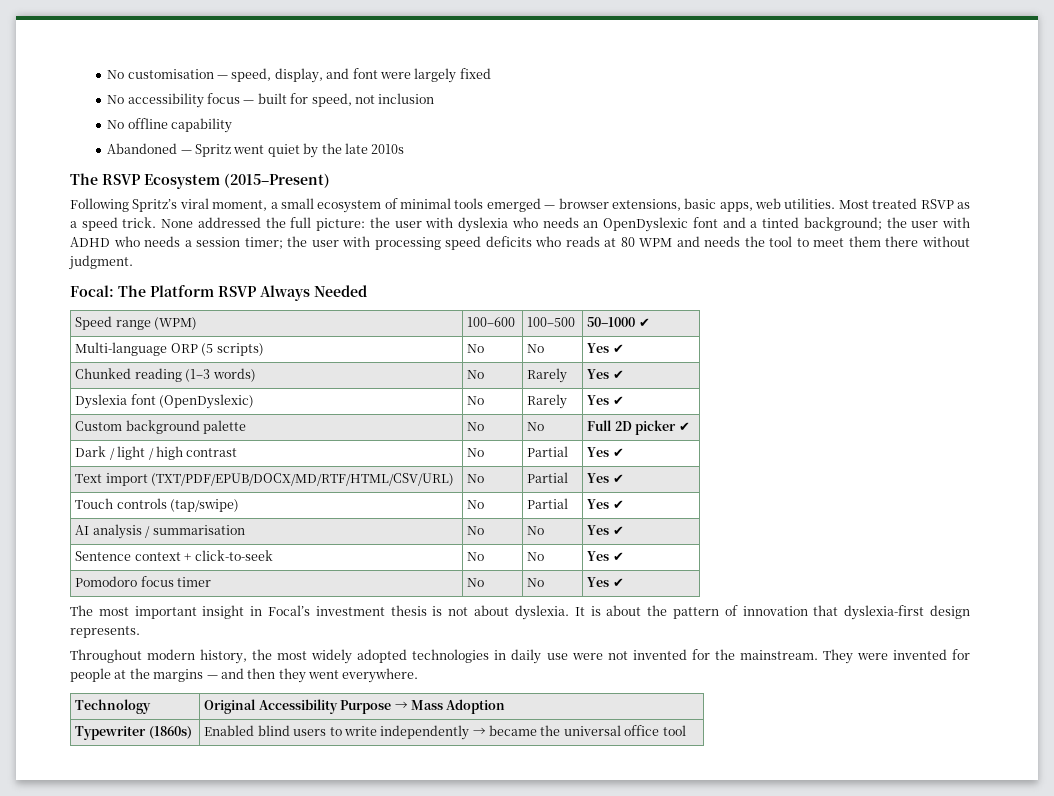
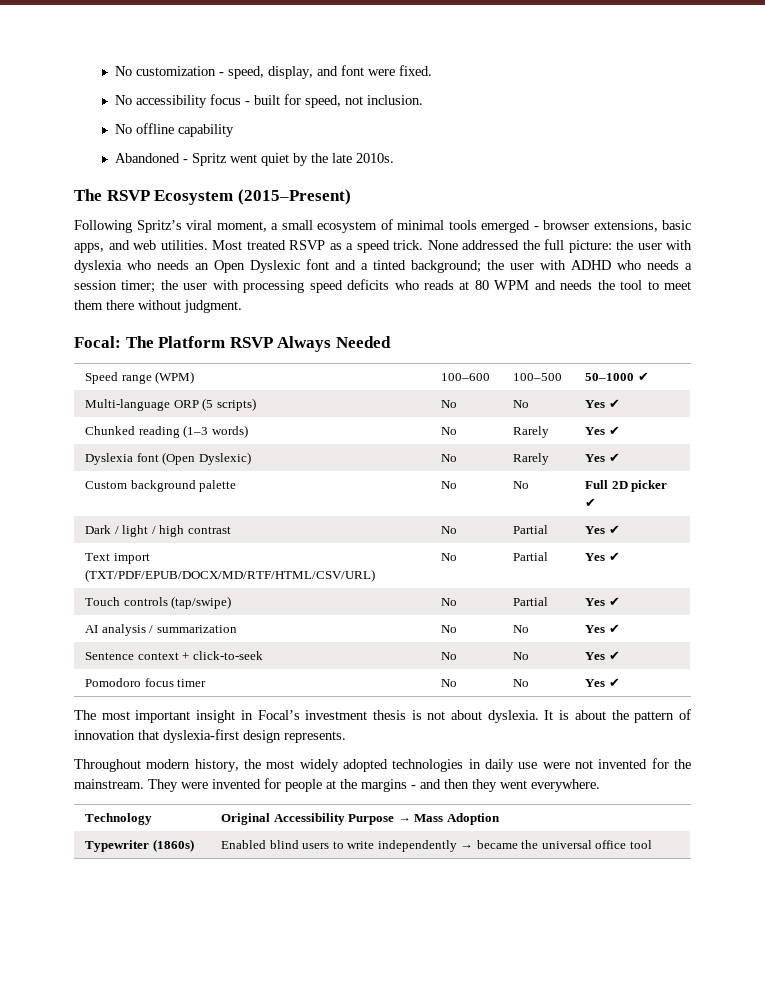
- No customisation — speed, display, and font were largely fixed
+ No customization - speed, display, and font were fixed.
- No accessibility focus — built for speed, not inclusion
+ No accessibility focus - built for speed, not inclusion.
- Abandoned — Spritz went quiet by the late 2010s
+ Abandoned - Spritz went quiet by the late 2010s.
- Following Spritz’s viral moment, a small ecosystem of minimal tools emerged — browser extensions, basic apps, web utilities.
+ Following Spritz’s viral moment, a small ecosystem of minimal tools emerged - browser extensions, basic apps, and web utilities.
- None addressed the full picture: the user with dyslexia who needs an OpenDyslexic font and a tinted background; the user with ADHD who needs a session timer; the user with processing speed deficits who reads at 80 WPM and needs the tool to meet them there without judgment.
+ None addressed the full picture: the user with dyslexia who needs an Open Dyslexic font and a tinted background; the user with ADHD who needs a session timer; the user with processing speed deficits who reads at 80 WPM and needs the tool to meet them there without judgment.
- Dyslexia font (OpenDyslexic) | No | Rarely | Yes ✔
+ Dyslexia font (Open Dyslexic) | No | Rarely | Yes ✔
- AI analysis / summarisation | No | No | Yes ✔
+ AI analysis / summarization | No | No | Yes ✔
- They were invented for people at the margins — and then they went everywhere.
+ They were invented for people at the margins - and then they went everywhere.

